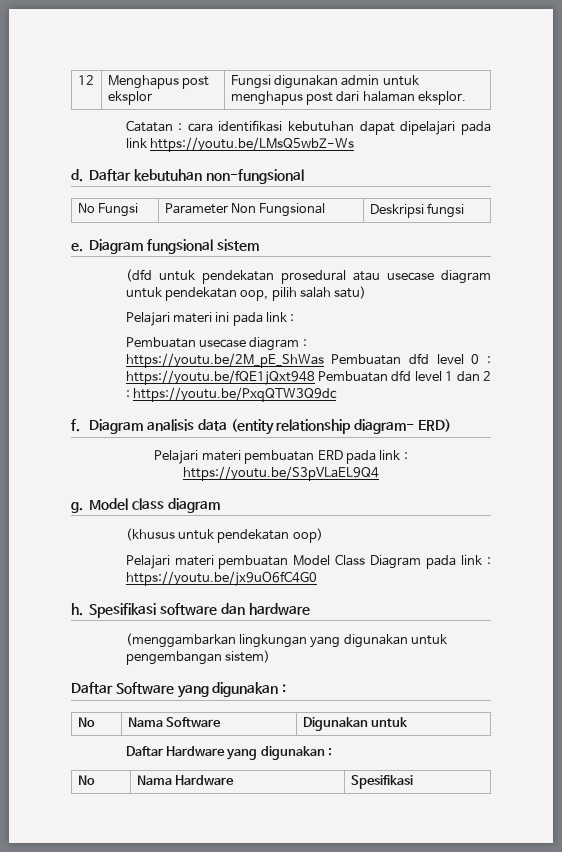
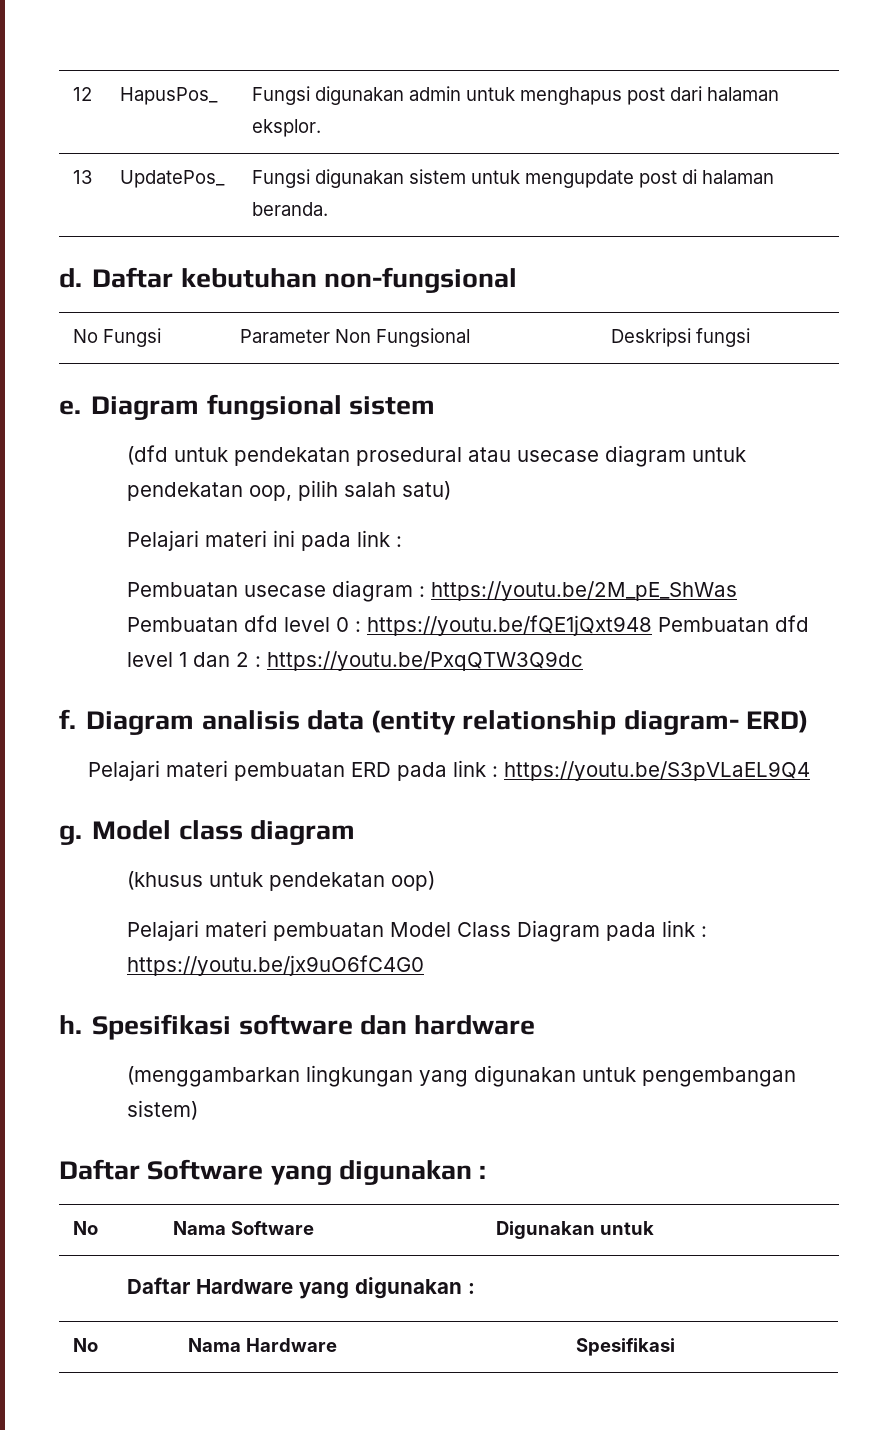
- 12 | Menghapus post eksplor | Fungsi digunakan admin untuk menghapus post dari halaman eksplor.
+ 12 | HapusPos_ | Fungsi digunakan admin untuk menghapus post dari halaman eksplor.
- Catatan : cara identifikasi kebutuhan dapat dipelajari pada link https://youtu.be/LMsQ5wbZ-Ws
+ 13 | UpdatePos_ | Fungsi digunakan sistem untuk mengupdate post di halaman beranda.

